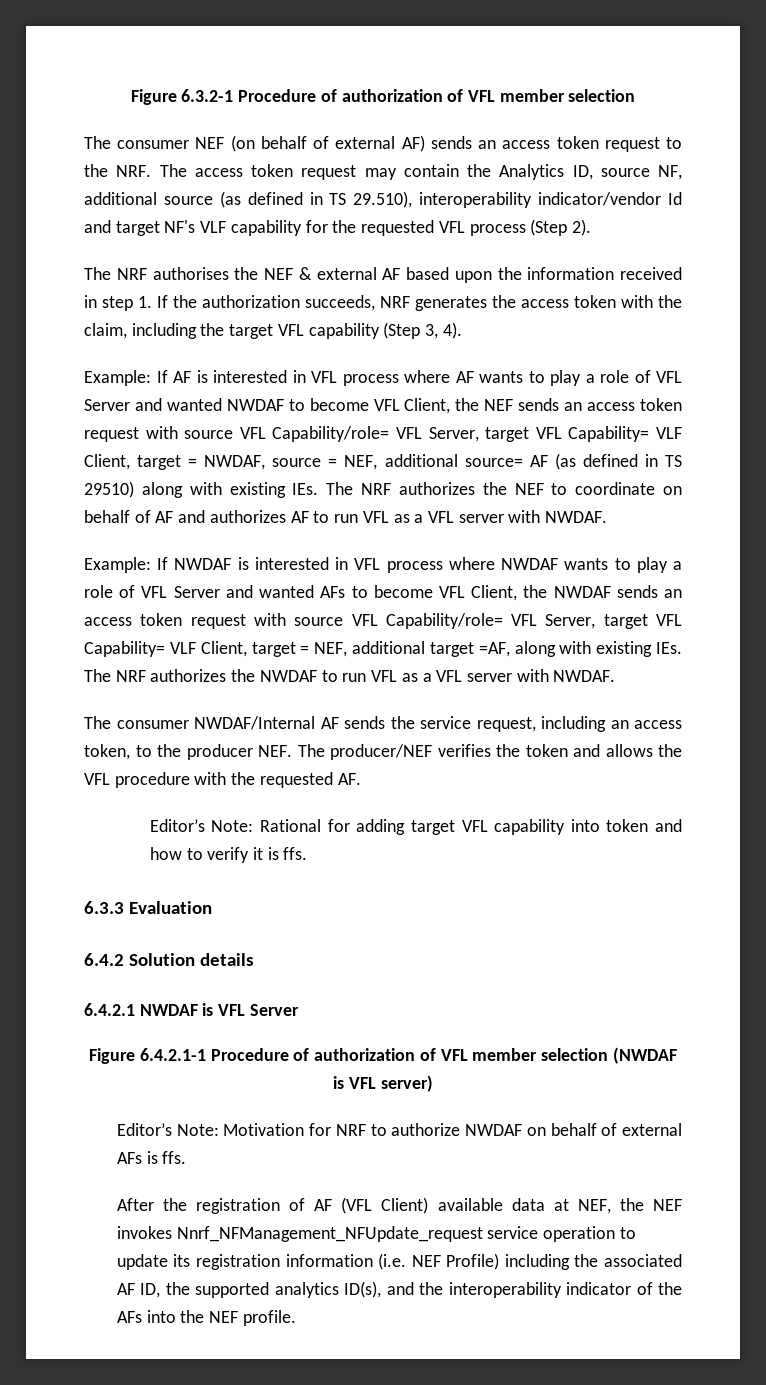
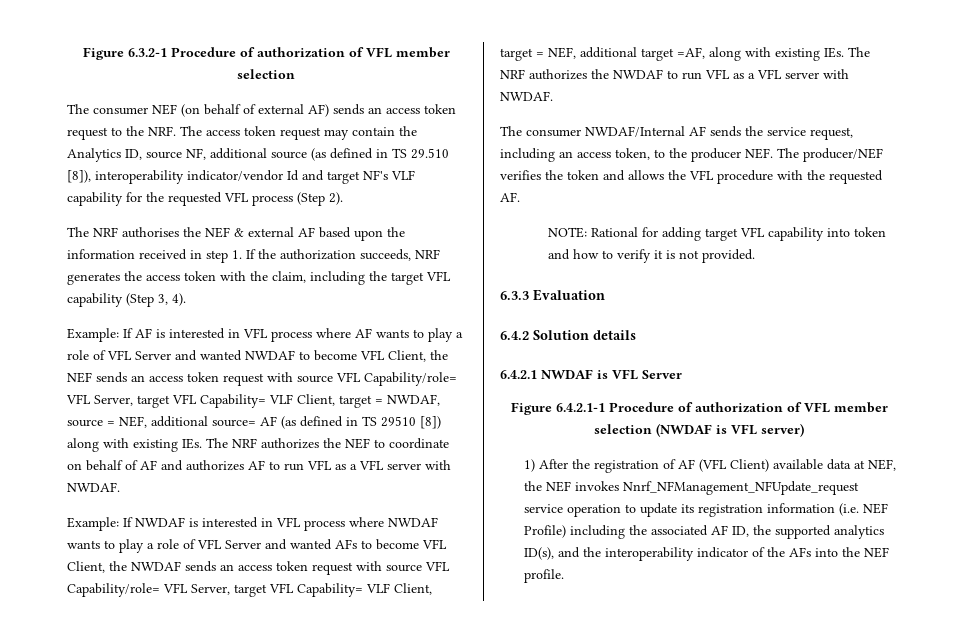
- The consumer NEF (on behalf of external AF) sends an access token request to the NRF. The access token request may contain the Analytics ID, source NF, additional source (as defined in TS 29.510), interoperability indicator/vendor Id and target NF's VLF capability for the requested VFL process (Step 2).
+ The consumer NEF (on behalf of external AF) sends an access token request to the NRF. The access token request may contain the Analytics ID, source NF, additional source (as defined in TS 29.510 [8]), interoperability indicator/vendor Id and target NF's VLF capability for the requested VFL process (Step 2).
- If AF is interested in VFL process where AF wants to play a role of VFL Server and wanted NWDAF to become VFL Client, the NEF sends an access token request with source VFL Capability/role= VFL Server, target VFL Capability= VLF Client, target = NWDAF, source = NEF, additional source= AF (as defined in TS 29510) along with existing IEs. The NRF authorizes the NEF to coordinate on behalf of AF and authorizes AF to run VFL as a VFL server with NWDAF.
+ If AF is interested in VFL process where AF wants to play a role of VFL Server and wanted NWDAF to become VFL Client, the NEF sends an access token request with source VFL Capability/role= VFL Server, target VFL Capability= VLF Client, target = NWDAF, source = NEF, additional source= AF (as defined in TS 29510 [8]) along with existing IEs. The NRF authorizes the NEF to coordinate on behalf of AF and authorizes AF to run VFL as a VFL server with NWDAF.
- Editor’s Note: Rational for adding target VFL capability into token and how to verify it is ffs.
+ NOTE: Rational for adding target VFL capability into token and how to verify it is not provided.
- Editor’s Note: Motivation for NRF to authorize NWDAF on behalf of external AFs is ffs.
- After the registration of AF (VFL Client) available data at NEF, the NEF invokes Nnrf_NFManagement_NFUpdate_request service operation to update its registration information (i.e. NEF Profile) including the associated AF ID, the supported analytics ID(s), and the interoperability indicator of the AFs into the NEF profile.
+ 1) After the registration of AF (VFL Client) available data at NEF, the NEF invokes Nnrf_NFManagement_NFUpdate_request service operation to update its registration information (i.e. NEF Profile) including the associated AF ID, the supported analytics ID(s), and the interoperability indicator of the AFs into the NEF profile.

